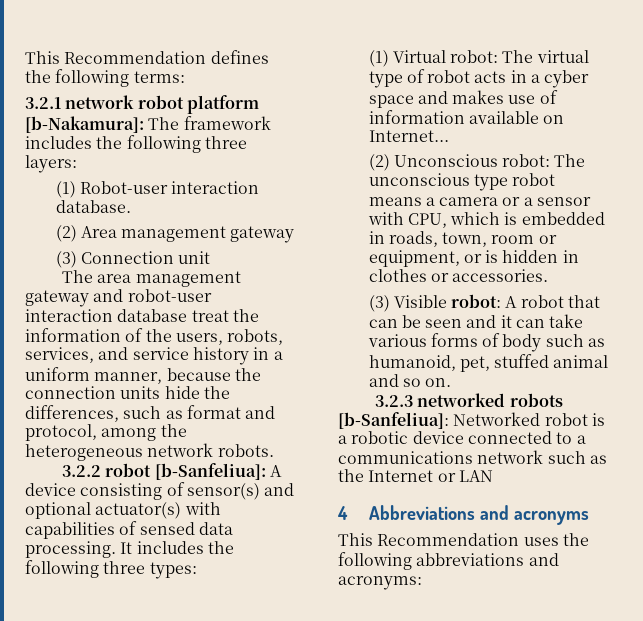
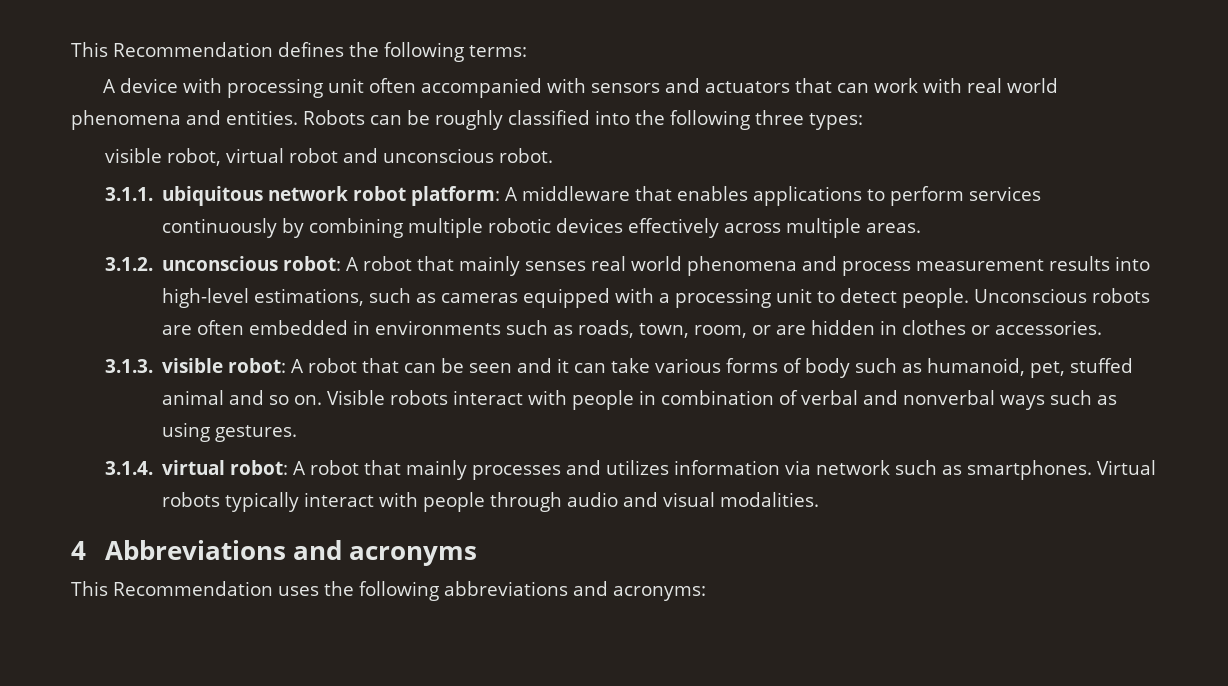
- 3.2.1 network robot platform [b-Nakamura]: The framework includes the following three layers:
- (1) Robot-user interaction database.
- (2) Area management gateway
- (3) Connection unit
- The area management gateway and robot-user interaction database treat the information of the users, robots, services, and service history in a uniform manner, because the connection units hide the differences, such as format and protocol, among the heterogeneous network robots.
- 3.2.2 robot [b-Sanfeliua]: A device consisting of sensor(s) and optional actuator(s) with capabilities of sensed data processing. It includes the following three types:
- (1) Virtual robot: The virtual type of robot acts in a cyber space and makes use of information available on Internet...
- (2) Unconscious robot: The unconscious type robot means a camera or a sensor with CPU, which is embedded in roads, town, room or equipment, or is hidden in clothes or accessories.
+ A device with processing unit often accompanied with sensors and actuators that can work with real world phenomena and entities. Robots can be roughly classified into the following three types:
+ visible robot, virtual robot and unconscious robot.
+ 3.1.1. ubiquitous network robot platform: A middleware that enables applications to perform services continuously by combining multiple robotic devices effectively across multiple areas.
+ 3.1.2. unconscious robot: A robot that mainly senses real world phenomena and process measurement results into high-level estimations, such as cameras equipped with a processing unit to detect people. Unconscious robots are often embedded in environments such as roads, town, room, or are hidden in clothes or accessories.
- (3) Visible robot: A robot that can be seen and it can take various forms of body such as humanoid, pet, stuffed animal and so on.
- 3.2.3 networked robots [b-Sanfeliua]: Networked robot is a robotic device connected to a communications network such as the Internet or LAN
+ 3.1.3. visible robot: A robot that can be seen and it can take various forms of body such as humanoid, pet, stuffed animal and so on. Visible robots interact with people in combination of verbal and nonverbal ways such as using gestures.
+ 3.1.4. virtual robot: A robot that mainly processes and utilizes information via network such as smartphones. Virtual robots typically interact with people through audio and visual modalities.

